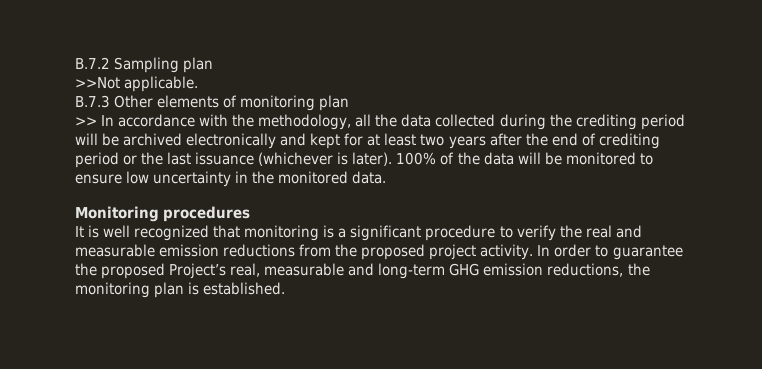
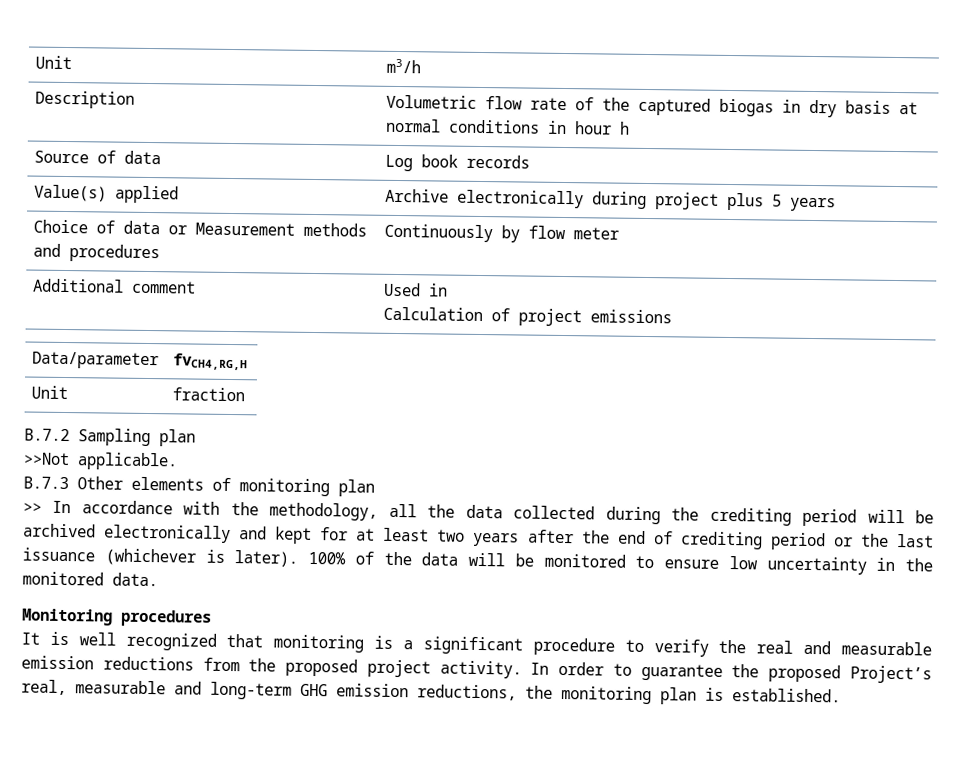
+ Unit | m3/h
+ Description | Volumetric flow rate of the captured biogas in dry basis at normal conditions in hour h
+ Source of data | Log book records
+ Value(s) applied | Archive electronically during project plus 5 years
+ Choice of data or Measurement methods and procedures | Continuously by flow meter
+ Additional comment | Used in
+ Calculation of project emissions
+ Data/parameter | fvCH4,RG,H
+ Unit | fraction

